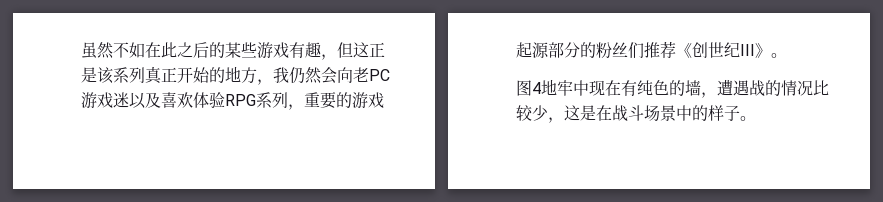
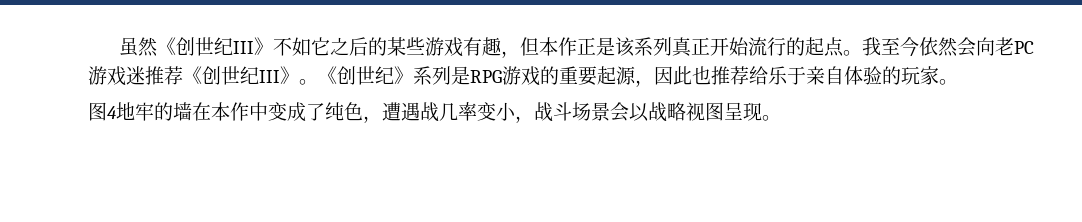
- 虽然不如在此之后的某些游戏有趣，但这正是该系列真正开始的地方，我仍然会向老PC游戏迷以及喜欢体验RPG系列，重要的游戏起源部分的粉丝们推荐《创世纪III》。
- 图4地牢中现在有纯色的墙，遭遇战的情况比较少，这是在战斗场景中的样子。
+ 虽然《创世纪III》不如它之后的某些游戏有趣，但本作正是该系列真正开始流行的起点。我至今依然会向老PC游戏迷推荐《创世纪III》。《创世纪》系列是RPG游戏的重要起源，因此也推荐给乐于亲自体验的玩家。
+ 图4地牢的墙在本作中变成了纯色，遭遇战几率变小，战斗场景会以战略视图呈现。

